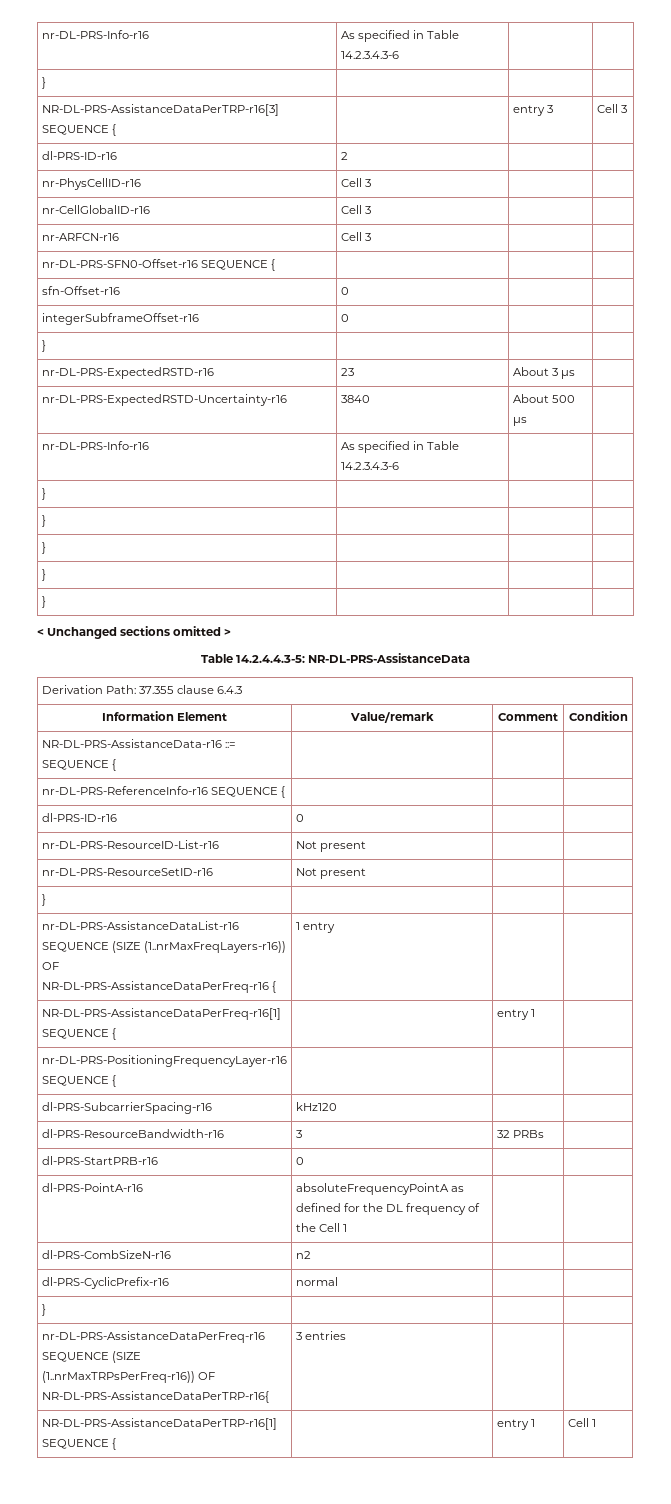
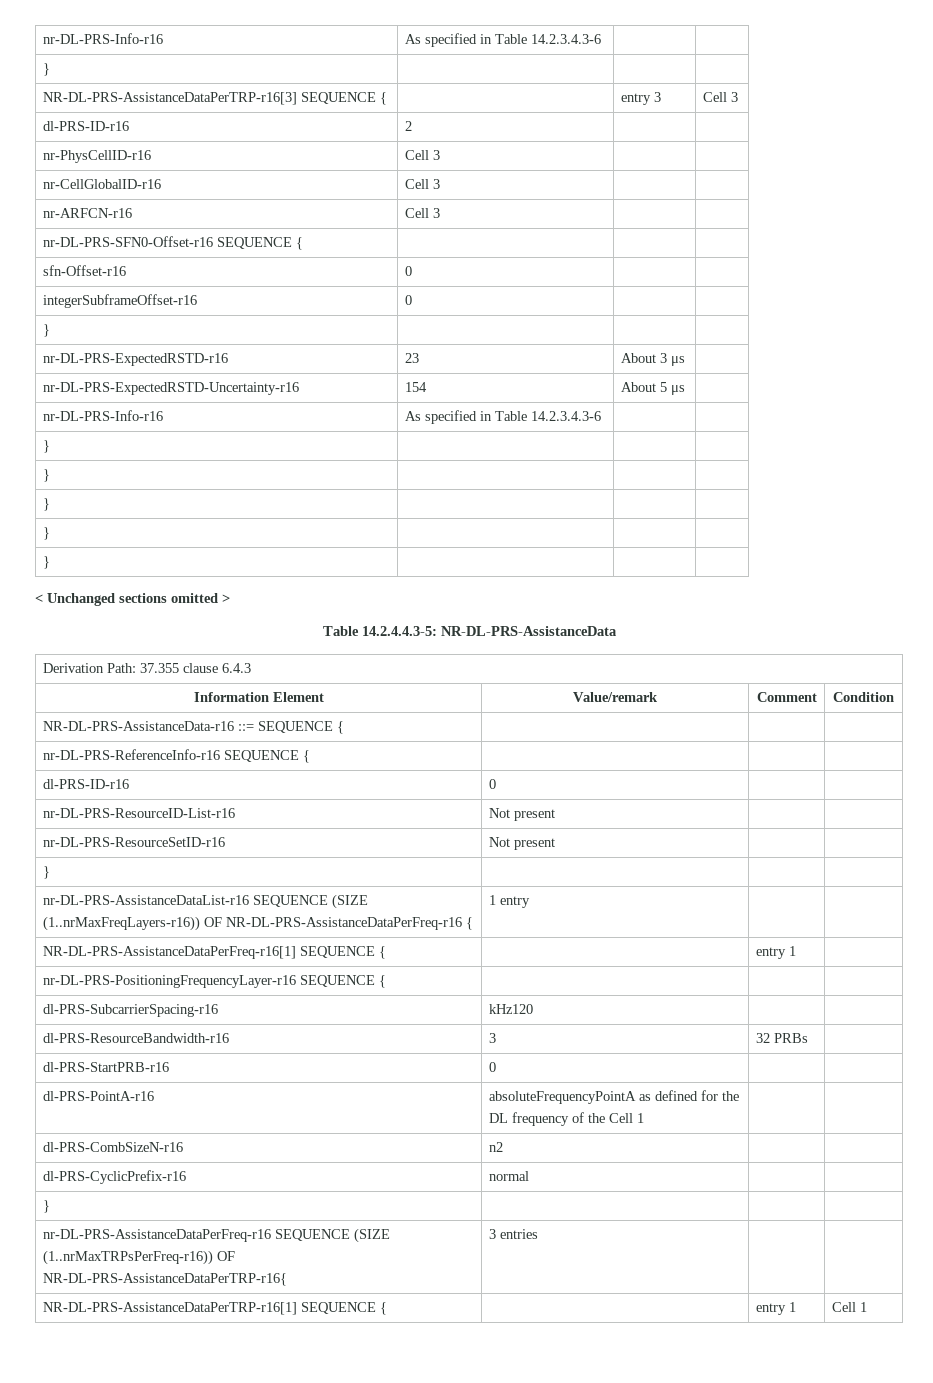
- nr-DL-PRS-ExpectedRSTD-Uncertainty-r16 | 3840 | About 500 μs |
+ nr-DL-PRS-ExpectedRSTD-Uncertainty-r16 | 154 | About 5 μs |

